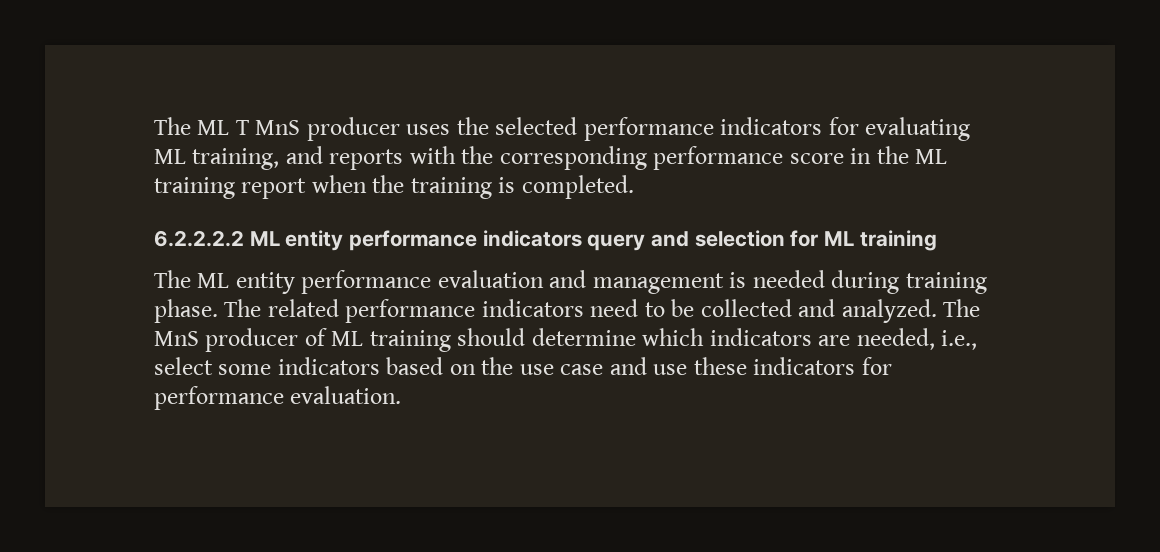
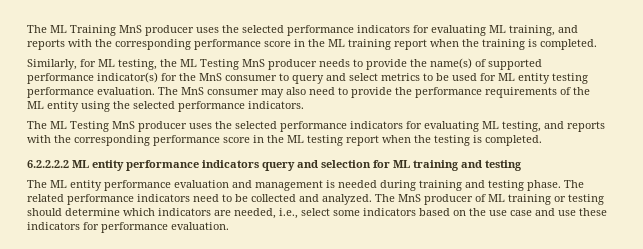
- The ML T MnS producer uses the selected performance indicators for evaluating ML training, and reports with the corresponding performance score in the ML training report when the training is completed.
+ The ML Training MnS producer uses the selected performance indicators for evaluating ML training, and reports with the corresponding performance score in the ML training report when the training is completed.
+ Similarly, for ML testing, the ML Testing MnS producer needs to provide the name(s) of supported performance indicator(s) for the MnS consumer to query and select metrics to be used for ML entity testing performance evaluation. The MnS consumer may also need to provide the performance requirements of the ML entity using the selected performance indicators.
+ The ML Testing MnS producer uses the selected performance indicators for evaluating ML testing, and reports with the corresponding performance score in the ML testing report when the testing is completed.
- 6.2.2.2.2 ML entity performance indicators query and selection for ML training
+ 6.2.2.2.2 ML entity performance indicators query and selection for ML training and testing
- The ML entity performance evaluation and management is needed during training phase.
+ The ML entity performance evaluation and management is needed during training and testing phase.
- The MnS producer of ML training should determine which indicators are needed, i.e., select some indicators based on the use case and use these indicators for performance evaluation.
+ The MnS producer of ML training or testing should determine which indicators are needed, i.e., select some indicators based on the use case and use these indicators for performance evaluation.

